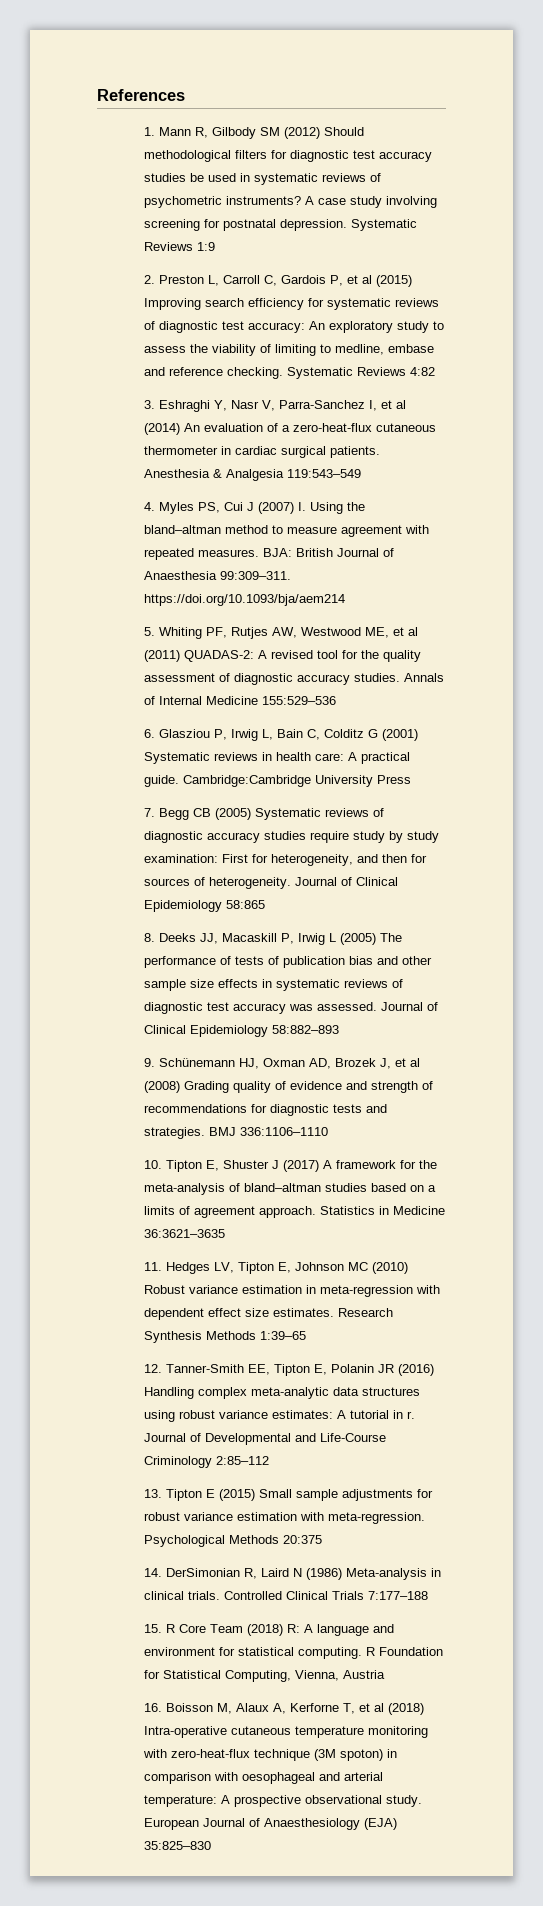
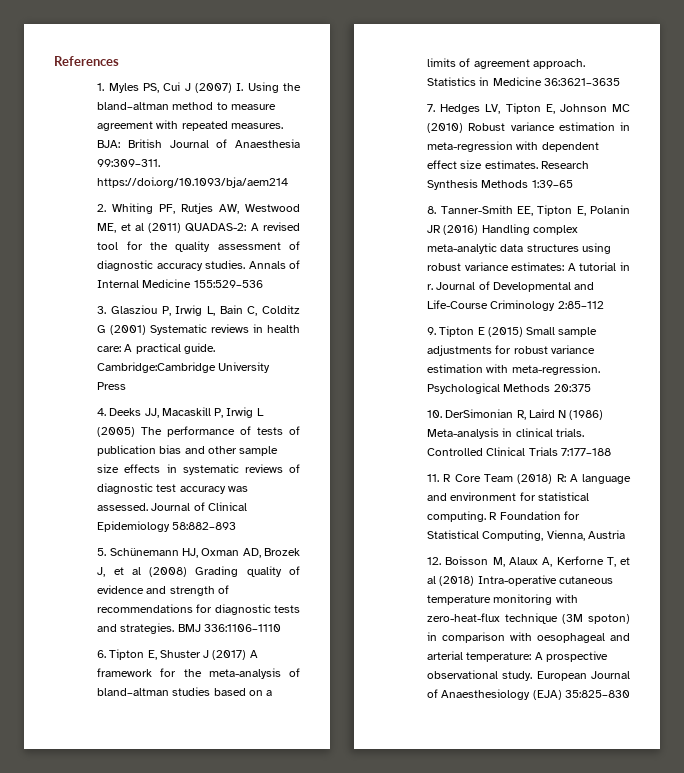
- 1. Mann R, Gilbody SM (2012) Should methodological filters for diagnostic test accuracy studies be used in systematic reviews of psychometric instruments? A case study involving screening for postnatal depression. Systematic Reviews 1:9
- 2. Preston L, Carroll C, Gardois P, et al (2015) Improving search efficiency for systematic reviews of diagnostic test accuracy: An exploratory study to assess the viability of limiting to medline, embase and reference checking. Systematic Reviews 4:82
- 3. Eshraghi Y, Nasr V, Parra-Sanchez I, et al (2014) An evaluation of a zero-heat-flux cutaneous thermometer in cardiac surgical patients. Anesthesia & Analgesia 119:543–549
- 4. Myles PS, Cui J (2007) I. Using the bland–altman method to measure agreement with repeated measures.
+ 1. Myles PS, Cui J (2007) I. Using the bland–altman method to measure agreement with repeated measures.
- 5. Whiting PF, Rutjes AW, Westwood ME, et al (2011) QUADAS-2: A revised tool for the quality assessment of diagnostic accuracy studies.
+ 2. Whiting PF, Rutjes AW, Westwood ME, et al (2011) QUADAS-2: A revised tool for the quality assessment of diagnostic accuracy studies.
- 6. Glasziou P, Irwig L, Bain C, Colditz G (2001) Systematic reviews in health care: A practical guide.
+ 3. Glasziou P, Irwig L, Bain C, Colditz G (2001) Systematic reviews in health care: A practical guide.
- 7. Begg CB (2005) Systematic reviews of diagnostic accuracy studies require study by study examination: First for heterogeneity, and then for sources of heterogeneity. Journal of Clinical Epidemiology 58:865
- 8. Deeks JJ, Macaskill P, Irwig L (2005) The performance of tests of publication bias and other sample size effects in systematic reviews of diagnostic test accuracy was assessed.
+ 4. Deeks JJ, Macaskill P, Irwig L (2005) The performance of tests of publication bias and other sample size effects in systematic reviews of diagnostic test accuracy was assessed.
- 9. Schünemann HJ, Oxman AD, Brozek J, et al (2008) Grading quality of evidence and strength of recommendations for diagnostic tests and strategies.
+ 5. Schünemann HJ, Oxman AD, Brozek J, et al (2008) Grading quality of evidence and strength of recommendations for diagnostic tests and strategies.
- 10. Tipton E, Shuster J (2017) A framework for the meta-analysis of bland–altman studies based on a limits of agreement approach.
+ 6. Tipton E, Shuster J (2017) A framework for the meta-analysis of bland–altman studies based on a limits of agreement approach.
- 11. Hedges LV, Tipton E, Johnson MC (2010) Robust variance estimation in meta-regression with dependent effect size estimates.
+ 7. Hedges LV, Tipton E, Johnson MC (2010) Robust variance estimation in meta-regression with dependent effect size estimates.
- 12. Tanner-Smith EE, Tipton E, Polanin JR (2016) Handling complex meta-analytic data structures using robust variance estimates: A tutorial in r.
+ 8. Tanner-Smith EE, Tipton E, Polanin JR (2016) Handling complex meta-analytic data structures using robust variance estimates: A tutorial in r.
- 13. Tipton E (2015) Small sample adjustments for robust variance estimation with meta-regression.
+ 9. Tipton E (2015) Small sample adjustments for robust variance estimation with meta-regression.
- 14. DerSimonian R, Laird N (1986) Meta-analysis in clinical trials.
+ 10. DerSimonian R, Laird N (1986) Meta-analysis in clinical trials.
- 15. R Core Team (2018) R: A language and environment for statistical computing.
+ 11. R Core Team (2018) R: A language and environment for statistical computing.
- 16. Boisson M, Alaux A, Kerforne T, et al (2018) Intra-operative cutaneous temperature monitoring with zero-heat-flux technique (3M spoton) in comparison with oesophageal and arterial temperature: A prospective observational study.
+ 12. Boisson M, Alaux A, Kerforne T, et al (2018) Intra-operative cutaneous temperature monitoring with zero-heat-flux technique (3M spoton) in comparison with oesophageal and arterial temperature: A prospective observational study.

